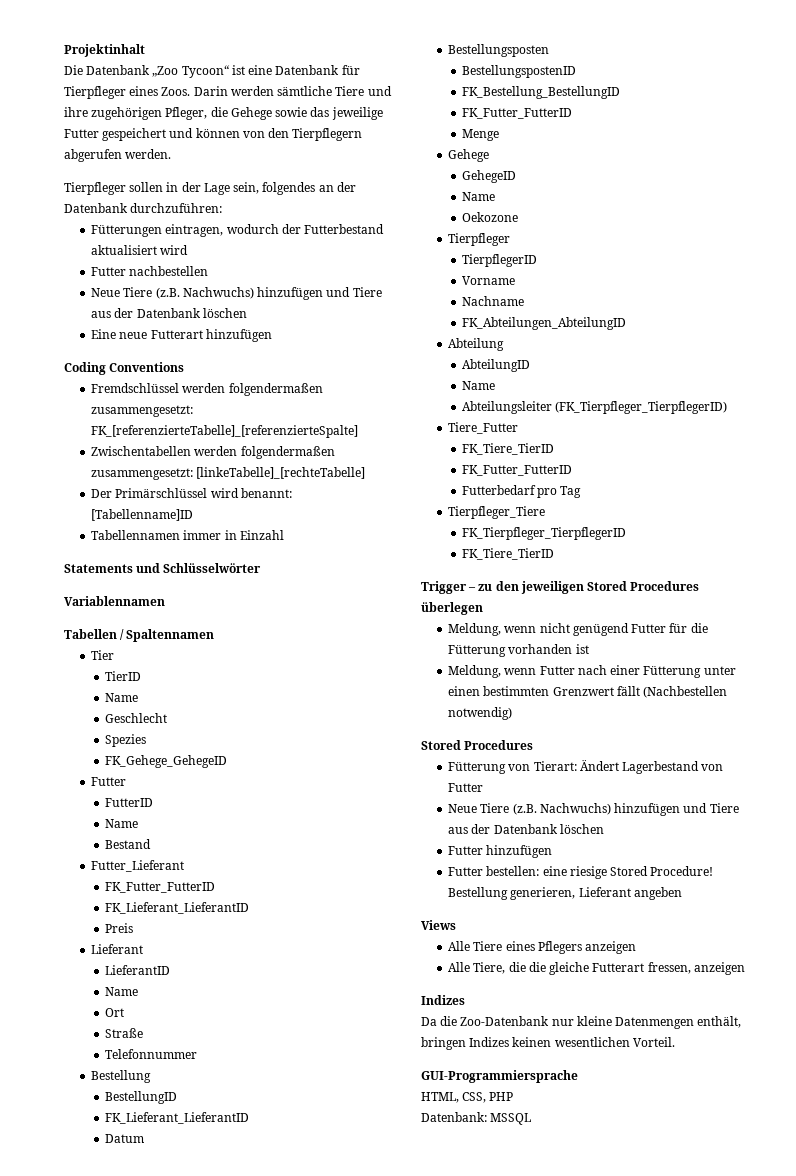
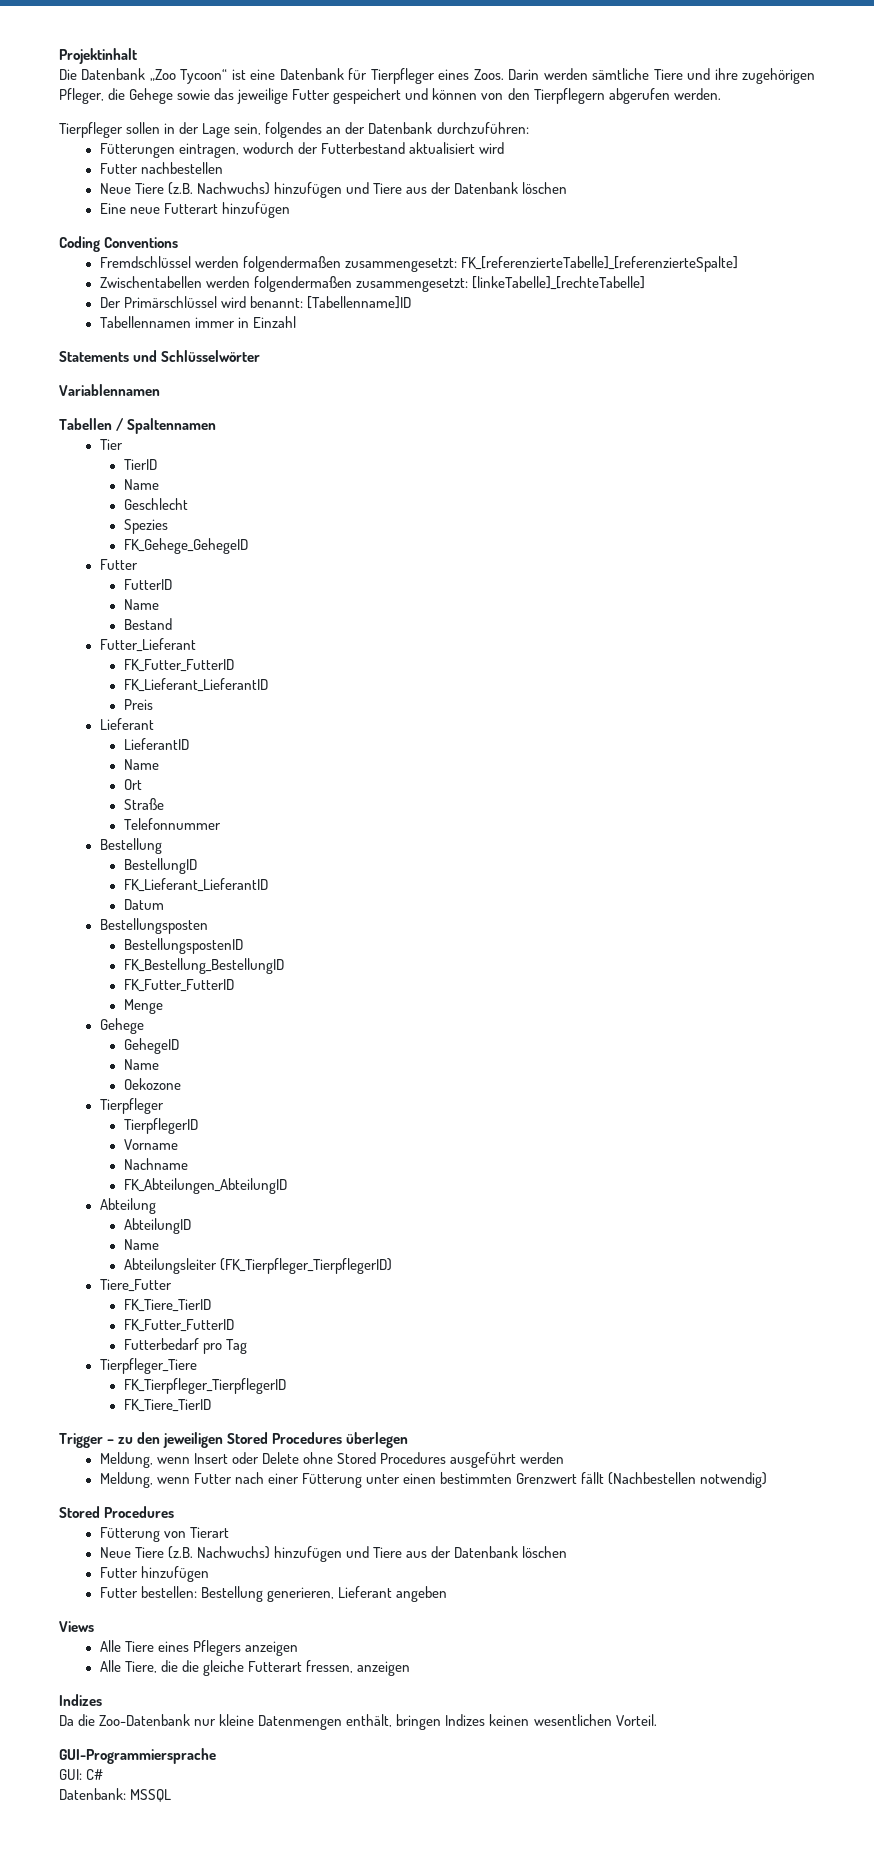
- Meldung, wenn nicht genügend Futter für die Fütterung vorhanden ist
+ Meldung, wenn Insert oder Delete ohne Stored Procedures ausgeführt werden
- Fütterung von Tierart: Ändert Lagerbestand von Futter
+ Fütterung von Tierart
- Futter bestellen: eine riesige Stored Procedure! Bestellung generieren, Lieferant angeben
+ Futter bestellen: Bestellung generieren, Lieferant angeben
- HTML, CSS, PHP
+ GUI: C#

